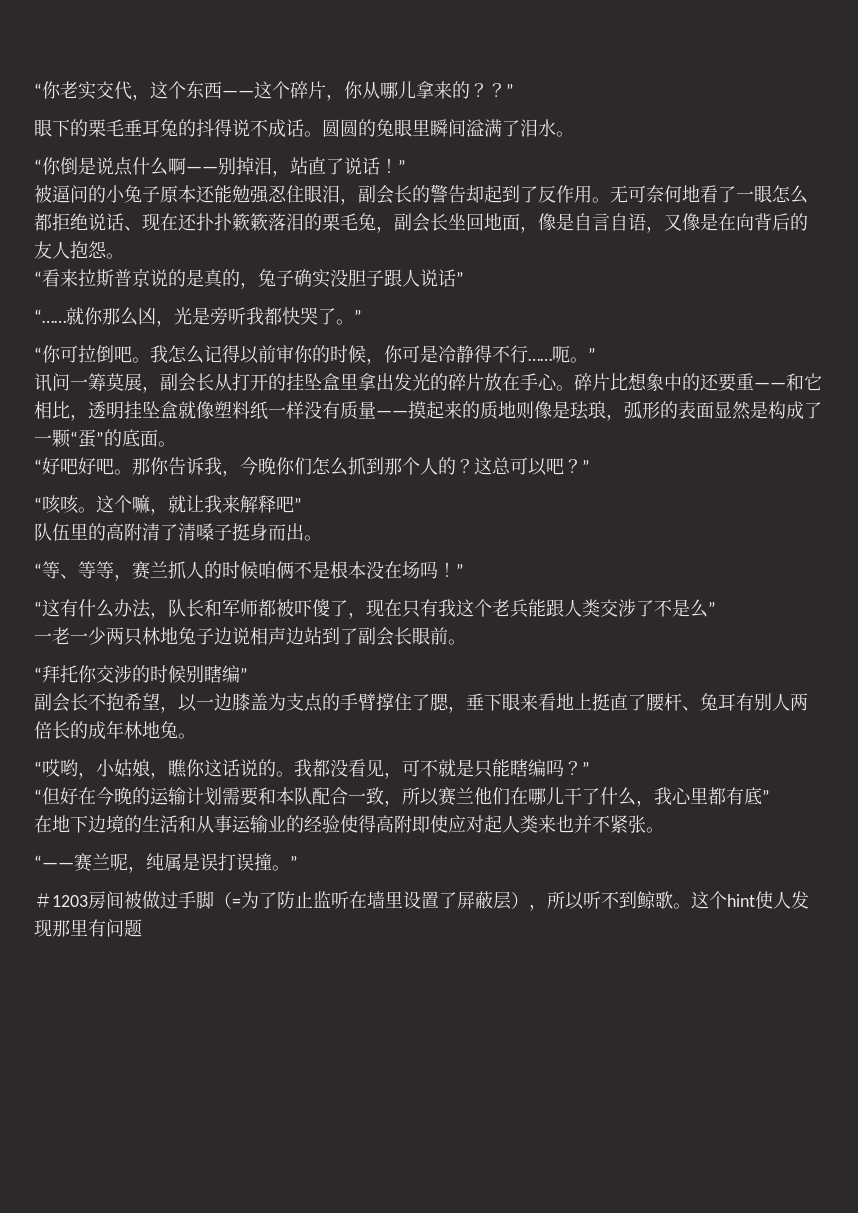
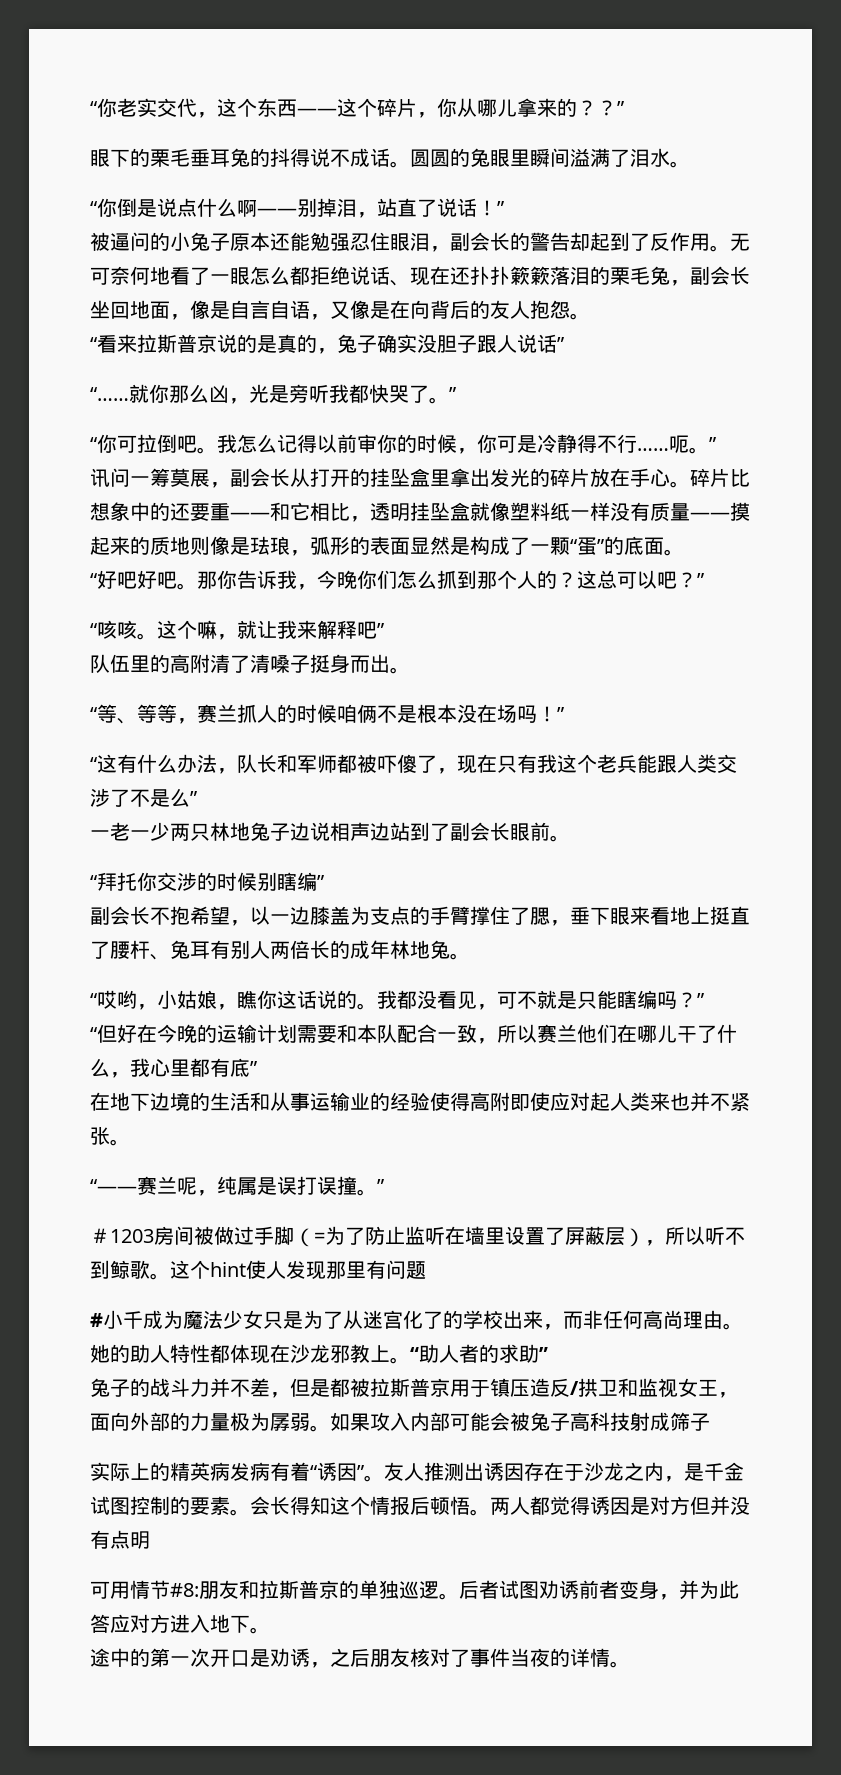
+ #小千成为魔法少女只是为了从迷宫化了的学校出来，而非任何高尚理由。她的助人特性都体现在沙龙邪教上。“助人者的求助”
+ 兔子的战斗力并不差，但是都被拉斯普京用于镇压造反/拱卫和监视女王，面向外部的力量极为孱弱。如果攻入内部可能会被兔子高科技射成筛子
+ 实际上的精英病发病有着“诱因”。友人推测出诱因存在于沙龙之内，是千金试图控制的要素。会长得知这个情报后顿悟。两人都觉得诱因是对方但并没有点明
+ 可用情节#8:朋友和拉斯普京的单独巡逻。后者试图劝诱前者变身，并为此答应对方进入地下。
+ 途中的第一次开口是劝诱，之后朋友核对了事件当夜的详情。

